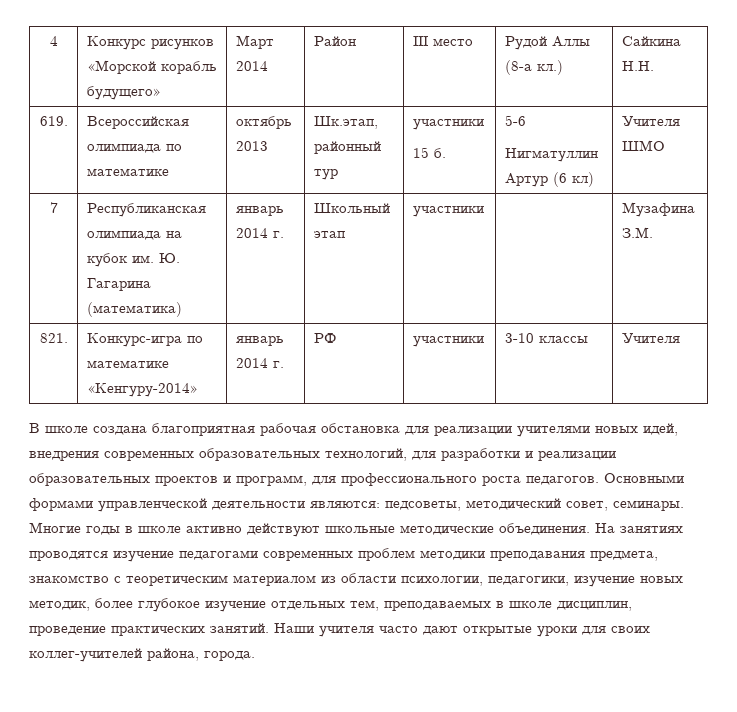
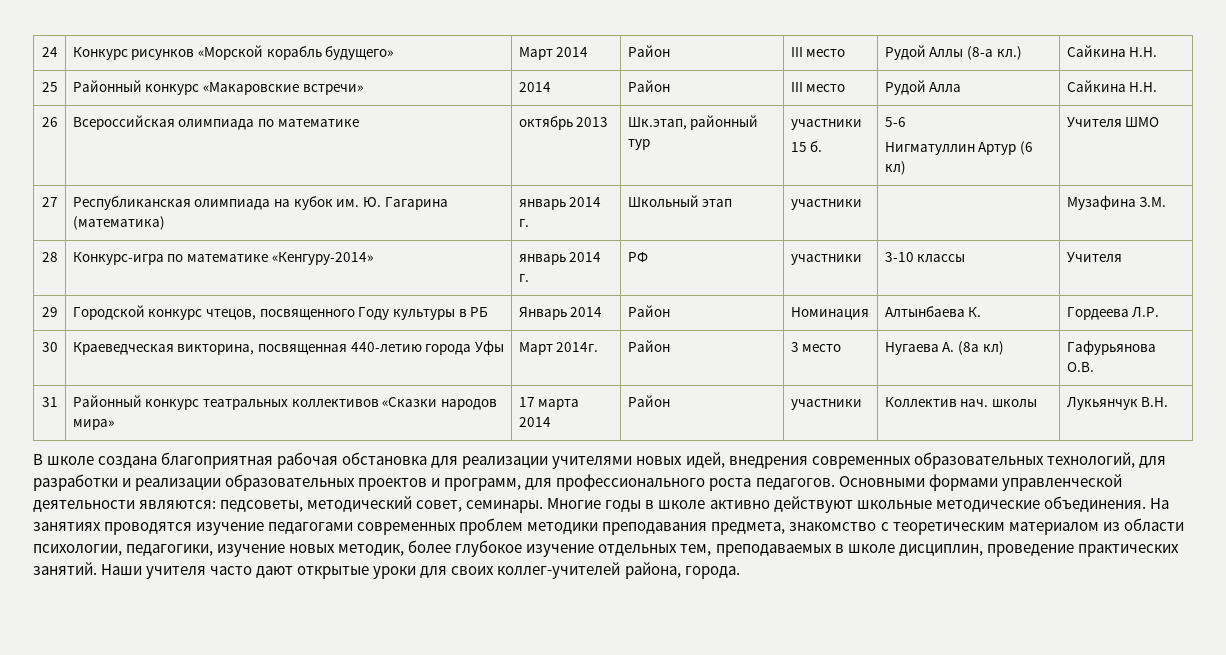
- 4 | Конкурс рисунков «Морской корабль будущего» | Март 2014 | Район | III место | Рудой Аллы (8-а кл.) | Сайкина Н.Н.
+ 24 | Конкурс рисунков «Морской корабль будущего» | Март 2014 | Район | III место | Рудой Аллы (8-а кл.) | Сайкина Н.Н.
- 619. | Всероссийская олимпиада по математике | октябрь 2013 | Шк.этап, районный тур | участники
+ 25 | Районный конкурс «Макаровские встречи» | 2014 | Район | III место | Рудой Алла | Сайкина Н.Н.
+ 26 | Всероссийская олимпиада по математике | октябрь 2013 | Шк.этап, районный тур | участники
- 7 | Республиканская олимпиада на кубок им. Ю. Гагарина (математика) | январь 2014 г. | Школьный этап | участники | | Музафина З.М.
+ 27 | Республиканская олимпиада на кубок им. Ю. Гагарина (математика) | январь 2014 г. | Школьный этап | участники | | Музафина З.М.
- 821. | Конкурс-игра по математике «Кенгуру-2014» | январь 2014 г. | РФ | участники | 3-10 классы | Учителя
+ 28 | Конкурс-игра по математике «Кенгуру-2014» | январь 2014 г. | РФ | участники | 3-10 классы | Учителя
+ 29 | Городской конкурс чтецов, посвященного Году культуры в РБ | Январь 2014 | Район | Номинация | Алтынбаева К. | Гордеева Л.Р.
+ 30 | Краеведческая викторина, посвященная 440-летию города Уфы | Март 2014г. | Район | 3 место | Нугаева А. (8а кл) | Гафурьянова О.В.
+ 31 | Районный конкурс театральных коллективов «Сказки народов мира» | 17 марта 2014 | Район | участники | Коллектив нач. школы | Лукьянчук В.Н.

